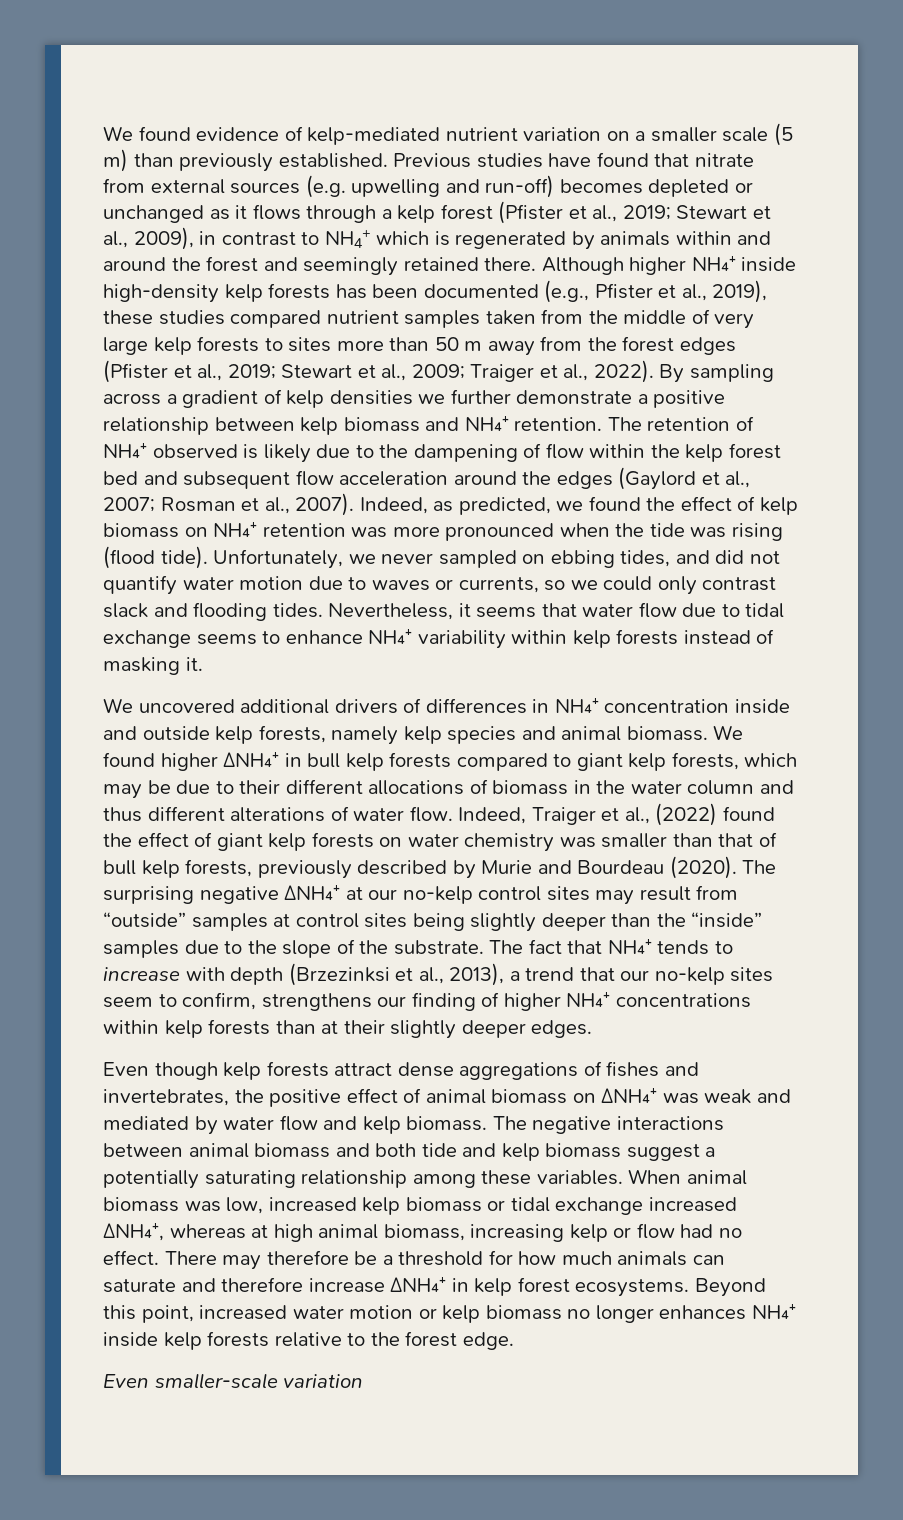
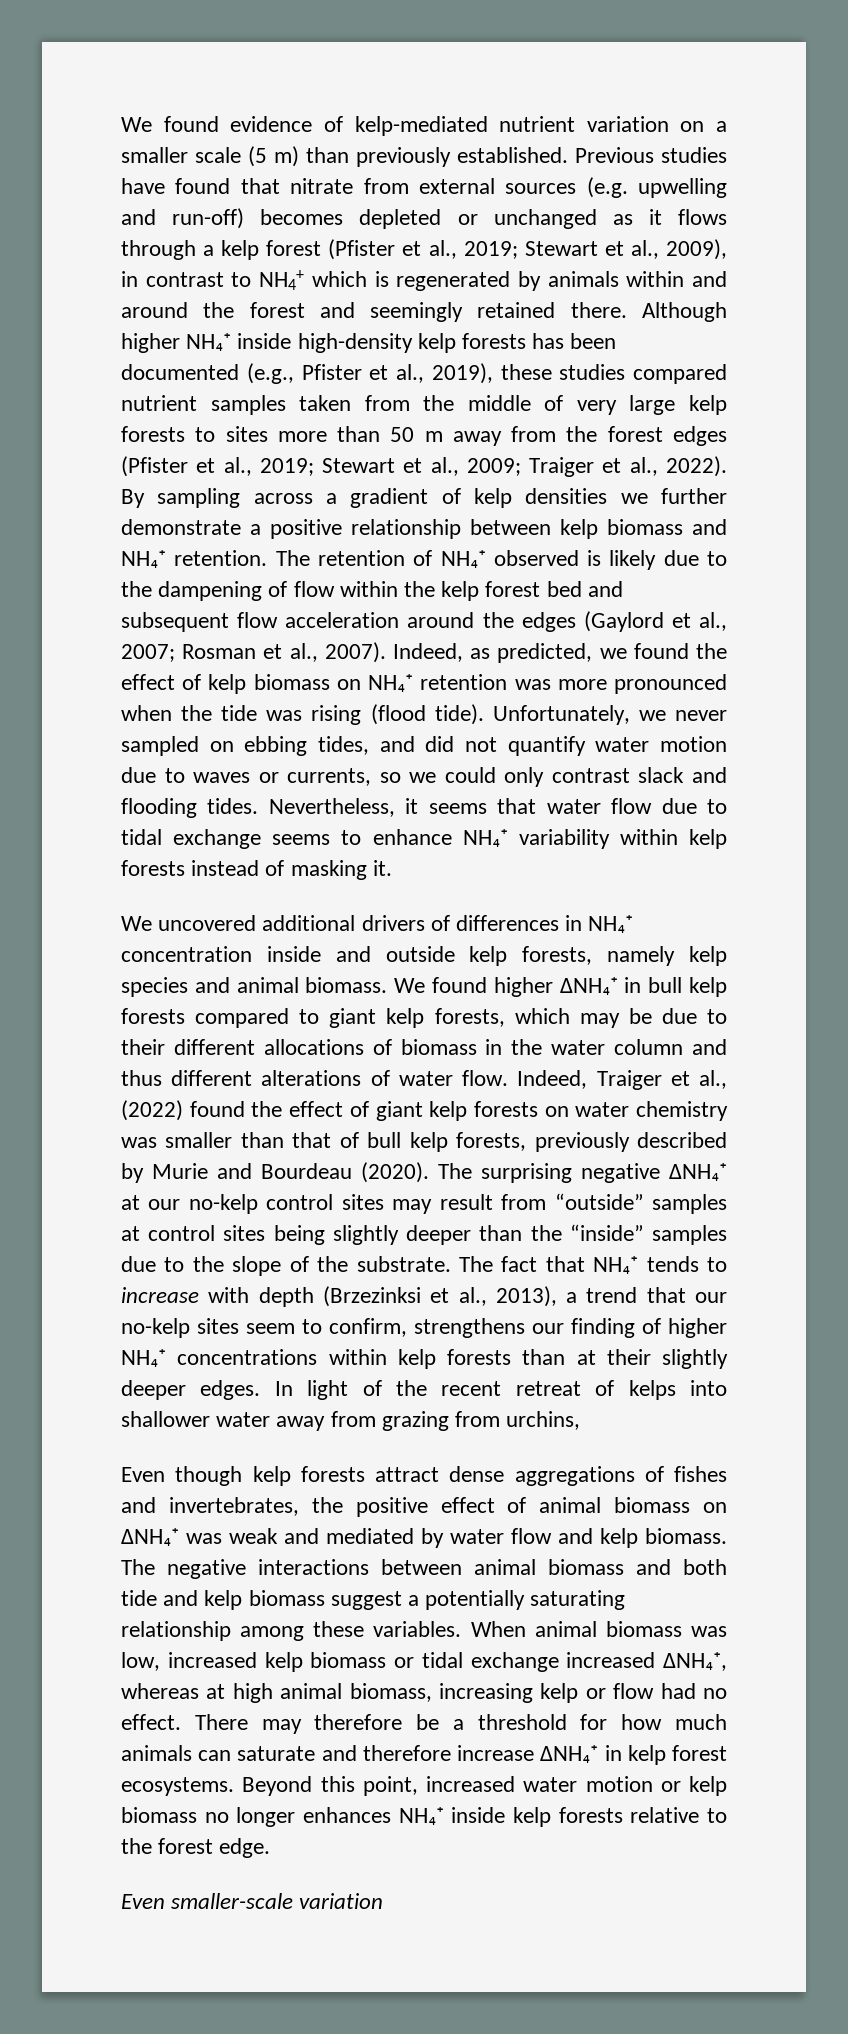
+ In light of the recent retreat of kelps into shallower water away from grazing from urchins,

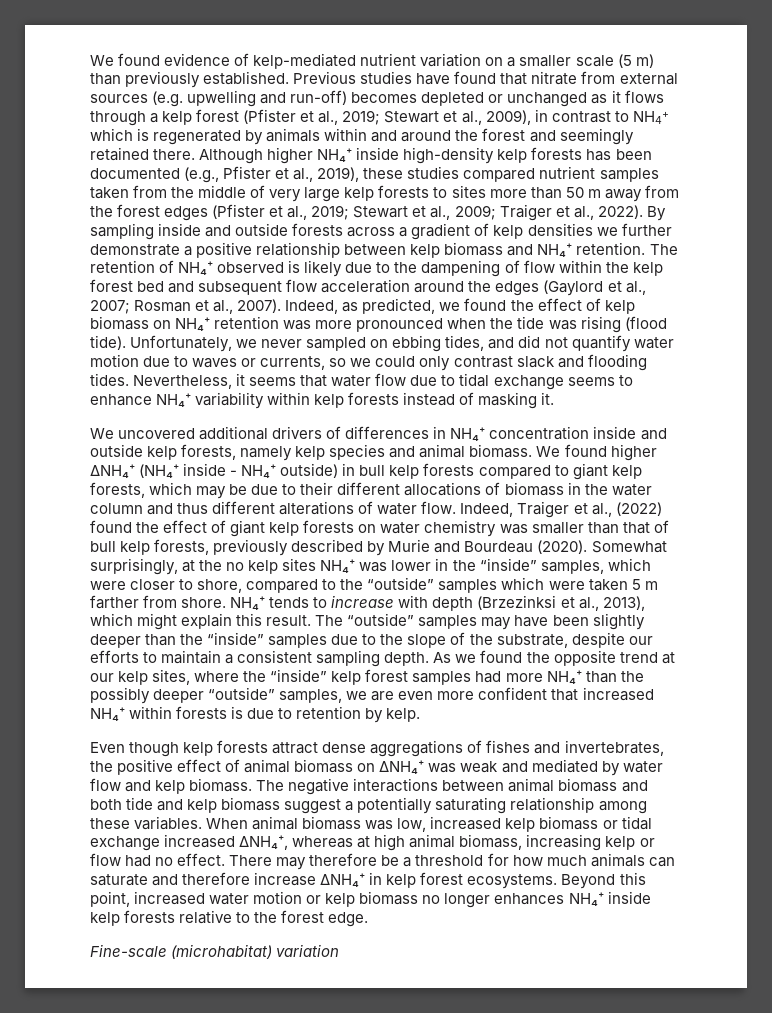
- By sampling across a gradient of kelp densities we further demonstrate a positive relationship between kelp biomass and NH₄⁺ retention.
+ By sampling inside and outside forests across a gradient of kelp densities we further demonstrate a positive relationship between kelp biomass and NH₄⁺ retention.
- We found higher ∆NH₄⁺ in bull kelp forests compared to giant kelp forests, which may be due to their different allocations of biomass in the water column and thus different alterations of water flow.
+ We found higher ∆NH₄⁺ (NH₄⁺ inside - NH₄⁺ outside) in bull kelp forests compared to giant kelp forests, which may be due to their different allocations of biomass in the water column and thus different alterations of water flow.
- The surprising negative ∆NH₄⁺ at our no-kelp control sites may result from “outside” samples at control sites being slightly deeper than the “inside” samples due to the slope of the substrate. The fact that NH₄⁺ tends to increase with depth (Brzezinksi et al., 2013), a trend that our no-kelp sites seem to confirm, strengthens our finding of higher NH₄⁺ concentrations within kelp forests than at their slightly deeper edges. In light of the recent retreat of kelps into shallower water away from grazing from urchins,
+ Somewhat surprisingly, at the no kelp sites NH₄⁺ was lower in the “inside” samples, which were closer to shore, compared to the “outside” samples which were taken 5 m farther from shore. NH₄⁺ tends to increase with depth (Brzezinksi et al., 2013), which might explain this result. The “outside” samples may have been slightly deeper than the “inside” samples due to the slope of the substrate, despite our efforts to maintain a consistent sampling depth. As we found the opposite trend at our kelp sites, where the “inside” kelp forest samples had more NH₄⁺ than the possibly deeper “outside” samples, we are even more confident that increased NH₄⁺ within forests is due to retention by kelp.
- Even smaller-scale variation
+ Fine-scale (microhabitat) variation

